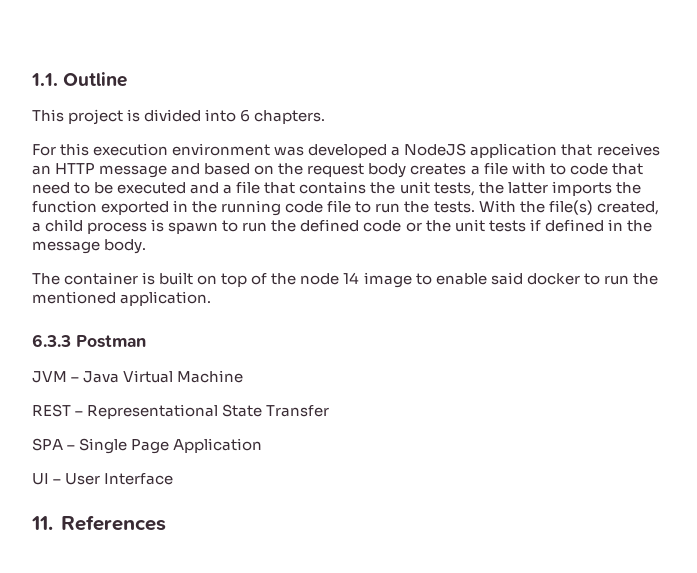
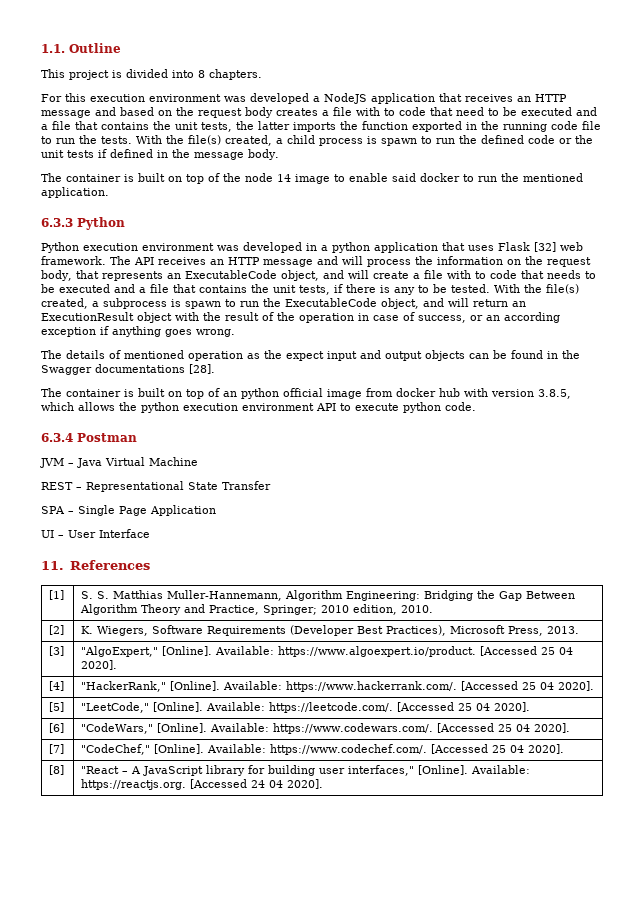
- This project is divided into 6 chapters.
+ This project is divided into 8 chapters.
- 6.3.3 Postman
+ 6.3.3 Python
+ Python execution environment was developed in a python application that uses Flask [32] web framework. The API receives an HTTP message and will process the information on the request body, that represents an ExecutableCode object, and will create a file with to code that needs to be executed and a file that contains the unit tests, if there is any to be tested. With the file(s) created, a subprocess is spawn to run the ExecutableCode object, and will return an ExecutionResult object with the result of the operation in case of success, or an according exception if anything goes wrong.
+ The details of mentioned operation as the expect input and output objects can be found in the Swagger documentations [28].
+ The container is built on top of an python official image from docker hub with version 3.8.5, which allows the python execution environment API to execute python code.
+ 6.3.4 Postman
+ [1] | S. S. Matthias Muller-Hannemann, Algorithm Engineering: Bridging the Gap Between Algorithm Theory and Practice, Springer; 2010 edition, 2010.
+ [2] | K. Wiegers, Software Requirements (Developer Best Practices), Microsoft Press, 2013.
+ [3] | "AlgoExpert," [Online]. Available: https://www.algoexpert.io/product. [Accessed 25 04 2020].
+ [4] | "HackerRank," [Online]. Available: https://www.hackerrank.com/. [Accessed 25 04 2020].
+ [5] | "LeetCode," [Online]. Available: https://leetcode.com/. [Accessed 25 04 2020].
+ [6] | "CodeWars," [Online]. Available: https://www.codewars.com/. [Accessed 25 04 2020].
+ [7] | "CodeChef," [Online]. Available: https://www.codechef.com/. [Accessed 25 04 2020].
+ [8] | "React – A JavaScript library for building user interfaces," [Online]. Available: https://reactjs.org. [Accessed 24 04 2020].

